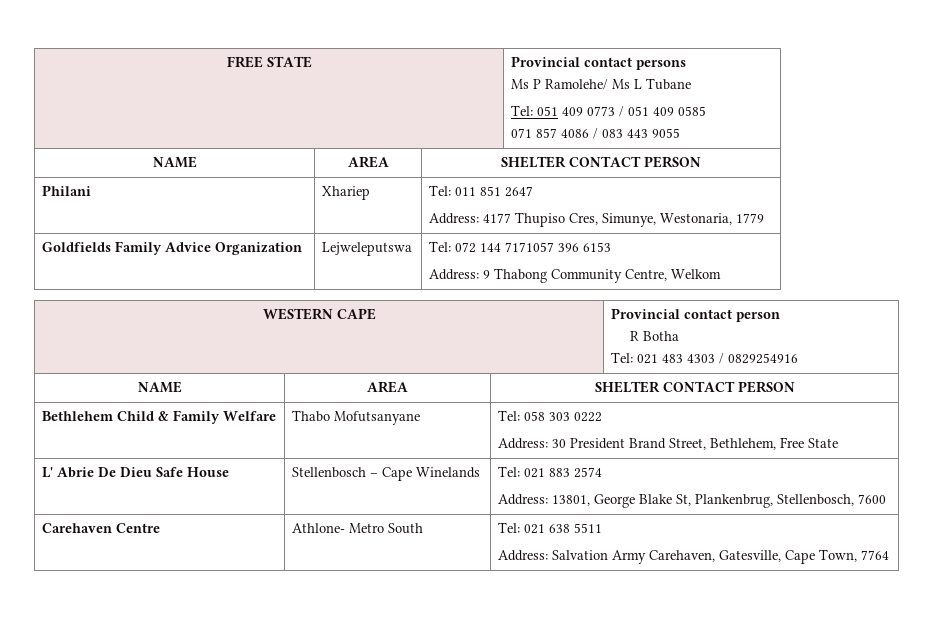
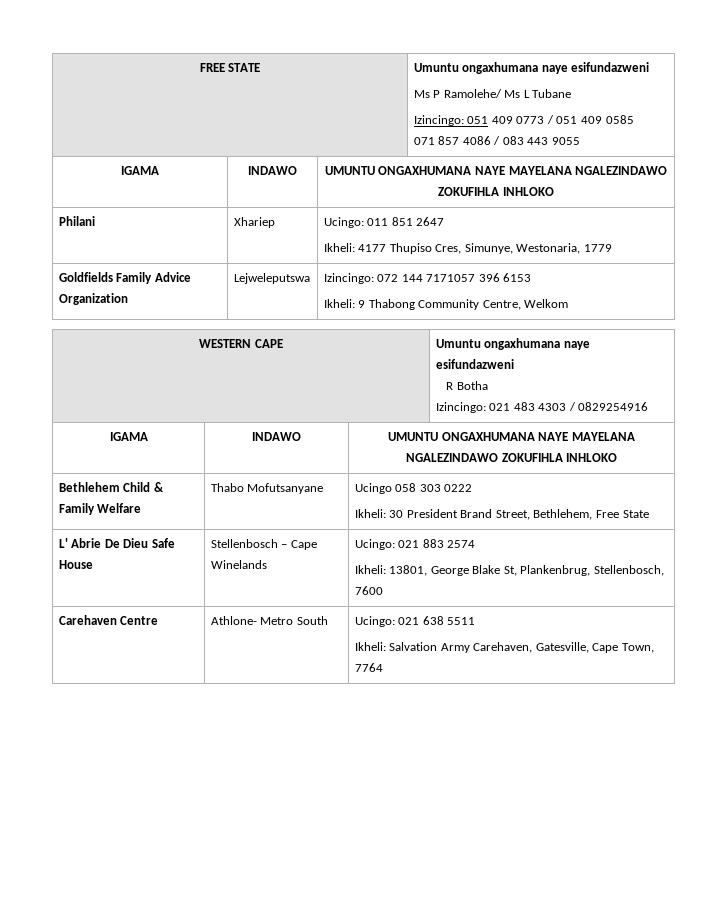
- FREE STATE | Provincial contact persons
+ FREE STATE | Umuntu ongaxhumana naye esifundazweni
  Ms P Ramolehe/ Ms L Tubane
- Tel: 051 409 0773 / 051 409 0585
+ Izincingo: 051 409 0773 / 051 409 0585
  071 857 4086 / 083 443 9055
- NAME | AREA | SHELTER CONTACT PERSON
+ IGAMA | INDAWO | UMUNTU ONGAXHUMANA NAYE MAYELANA NGALEZINDAWO ZOKUFIHLA INHLOKO
- Philani | Xhariep | Tel: 011 851 2647
- Address: 4177 Thupiso Cres, Simunye, Westonaria, 1779
+ Philani | Xhariep | Ucingo: 011 851 2647
+ Ikheli: 4177 Thupiso Cres, Simunye, Westonaria, 1779
- Goldfields Family Advice Organization | Lejweleputswa | Tel: 072 144 7171057 396 6153
- Address: 9 Thabong Community Centre, Welkom
+ Goldfields Family Advice Organization | Lejweleputswa | Izincingo: 072 144 7171057 396 6153
+ Ikheli: 9 Thabong Community Centre, Welkom
- WESTERN CAPE | Provincial contact person
+ WESTERN CAPE | Umuntu ongaxhumana naye esifundazweni
  R Botha
- Tel: 021 483 4303 / 0829254916
- NAME | AREA | SHELTER CONTACT PERSON
+ Izincingo: 021 483 4303 / 0829254916
+ IGAMA | INDAWO | UMUNTU ONGAXHUMANA NAYE MAYELANA NGALEZINDAWO ZOKUFIHLA INHLOKO
- Bethlehem Child & Family Welfare | Thabo Mofutsanyane | Tel: 058 303 0222
- Address: 30 President Brand Street, Bethlehem, Free State
+ Bethlehem Child & Family Welfare | Thabo Mofutsanyane | Ucingo 058 303 0222
+ Ikheli: 30 President Brand Street, Bethlehem, Free State
- L' Abrie De Dieu Safe House | Stellenbosch – Cape Winelands | Tel: 021 883 2574
- Address: 13801, George Blake St, Plankenbrug, Stellenbosch, 7600
+ L' Abrie De Dieu Safe House | Stellenbosch – Cape Winelands | Ucingo: 021 883 2574
+ Ikheli: 13801, George Blake St, Plankenbrug, Stellenbosch, 7600
- Carehaven Centre | Athlone- Metro South | Tel: 021 638 5511
- Address: Salvation Army Carehaven, Gatesville, Cape Town, 7764
+ Carehaven Centre | Athlone- Metro South | Ucingo: 021 638 5511
+ Ikheli: Salvation Army Carehaven, Gatesville, Cape Town, 7764

